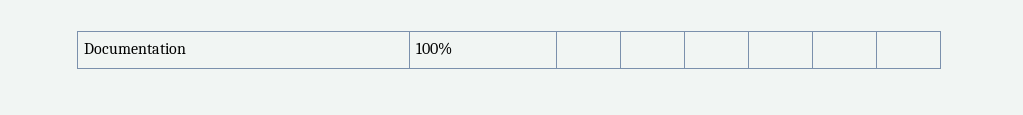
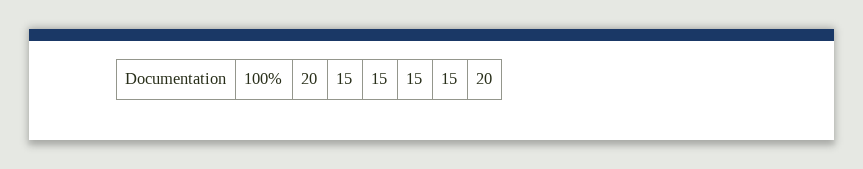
- Documentation | 100% | | | | | |
+ Documentation | 100% | 20 | 15 | 15 | 15 | 15 | 20

